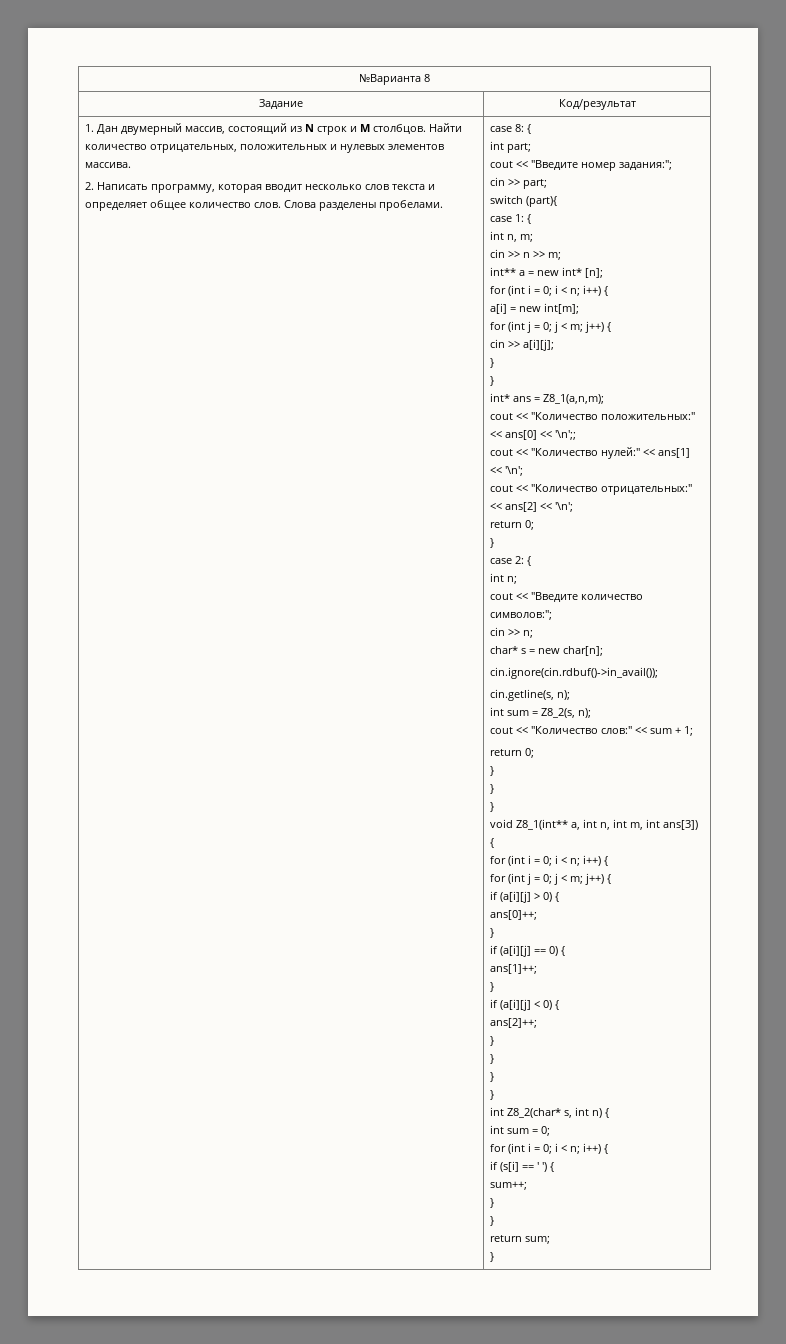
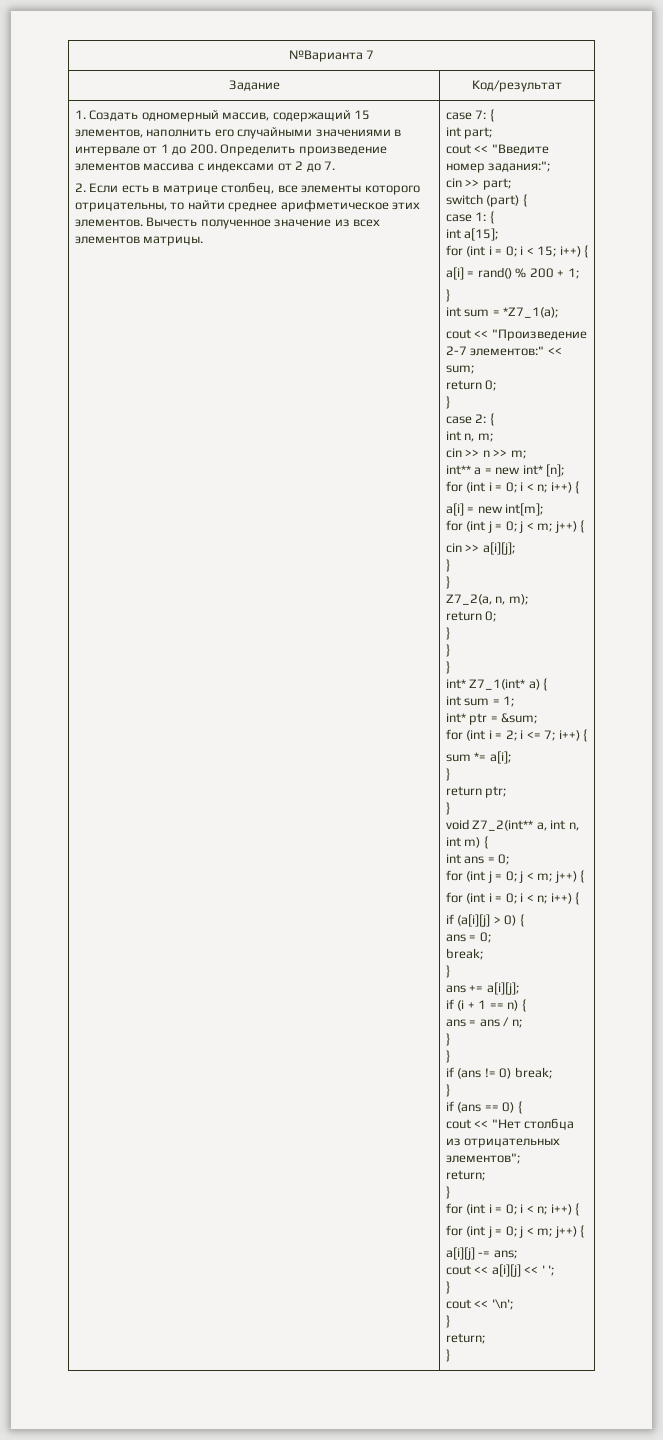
- №Варианта 8
+ №Варианта 7
- 1. Дан двумерный массив, состоящий из N строк и М столбцов. Найти количество отрицательных, положительных и нулевых элементов массива.
- 2. Написать программу, которая вводит несколько слов текста и определяет общее количество слов. Слова разделены пробелами. | case 8: {
+ 1. Создать одномерный массив, содержащий 15 элементов, наполнить его случайными значениями в интервале от 1 до 200. Определить произведение элементов массива с индексами от 2 до 7.
+ 2. Если есть в матрице столбец, все элементы которого отрицательны, то найти среднее арифметическое этих элементов. Вычесть полученное значение из всех элементов матрицы. | case 7: {
- switch (part){
+ switch (part) {
+ int a[15];
+ for (int i = 0; i < 15; i++) {
+ a[i] = rand() % 200 + 1;
+ }
+ int sum = *Z7_1(a);
+ cout << "Произведение 2-7 элементов:" << sum;
+ return 0;
+ }
+ case 2: {
- int* ans = Z8_1(a,n,m);
- cout << "Количество положительных:" << ans[0] << '\n';;
- cout << "Количество нулей:" << ans[1] << '\n';
- cout << "Количество отрицательных:" << ans[2] << '\n';
- return 0;
- }
- case 2: {
- int n;
- cout << "Введите количество символов:";
- cin >> n;
- char* s = new char[n];
- cin.ignore(cin.rdbuf()->in_avail());
- cin.getline(s, n);
- int sum = Z8_2(s, n);
- cout << "Количество слов:" << sum + 1;
+ Z7_2(a, n, m);
+ int* Z7_1(int* a) {
+ int sum = 1;
+ int* ptr = &sum;
+ for (int i = 2; i <= 7; i++) {
+ sum *= a[i];
+ }
+ return ptr;
+ }
- void Z8_1(int** a, int n, int m, int ans[3]) {
+ void Z7_2(int** a, int n, int m) {
+ int ans = 0;
+ for (int j = 0; j < m; j++) {
+ if (a[i][j] > 0) {
+ ans = 0;
+ break;
+ }
+ ans += a[i][j];
+ if (i + 1 == n) {
+ ans = ans / n;
+ }
+ }
+ if (ans != 0) break;
+ }
+ if (ans == 0) {
+ cout << "Нет столбца из отрицательных элементов";
+ return;
+ }
+ for (int i = 0; i < n; i++) {
- if (a[i][j] > 0) {
- ans[0]++;
+ a[i][j] -= ans;
+ cout << a[i][j] << ' ';
  }
- if (a[i][j] == 0) {
- ans[1]++;
+ cout << '\n';
  }
- if (a[i][j] < 0) {
- ans[2]++;
- }
- }
- }
- }
- int Z8_2(char* s, int n) {
- int sum = 0;
- for (int i = 0; i < n; i++) {
- if (s[i] == ' ') {
- sum++;
- }
- }
- return sum;
+ return;

